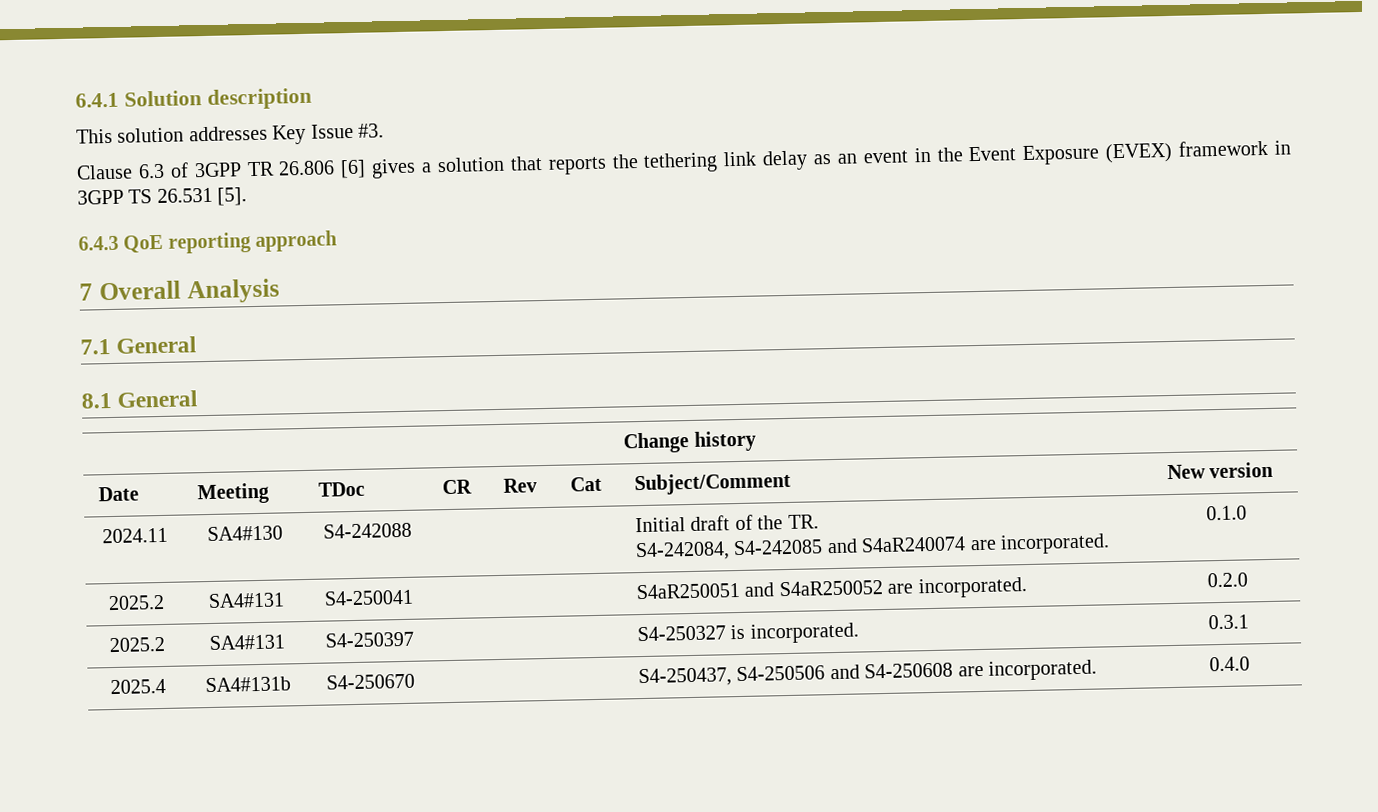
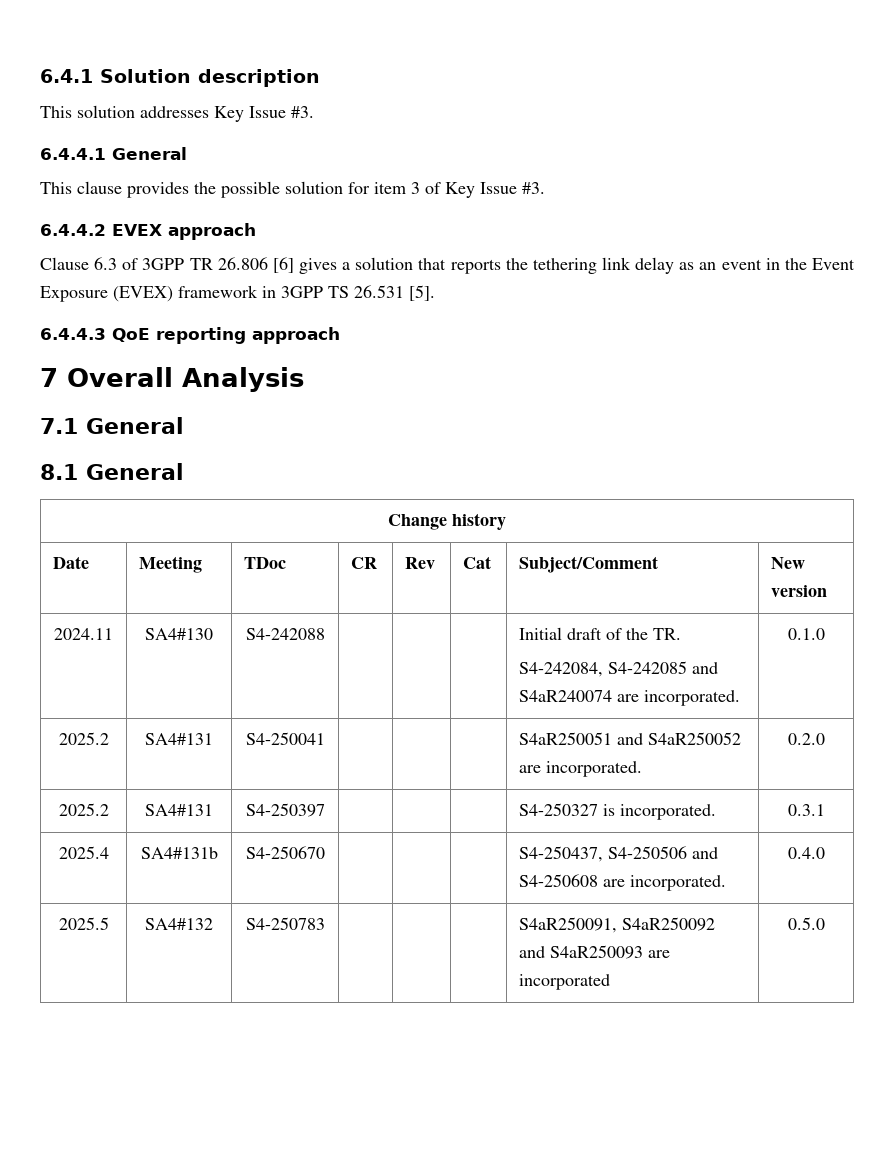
+ 6.4.4.1 General
+ This clause provides the possible solution for item 3 of Key Issue #3.
+ 6.4.4.2 EVEX approach
- 6.4.3 QoE reporting approach
+ 6.4.4.3 QoE reporting approach
+ 2025.5 | SA4#132 | S4-250783 | | | | S4aR250091, S4aR250092 and S4aR250093 are incorporated | 0.5.0

